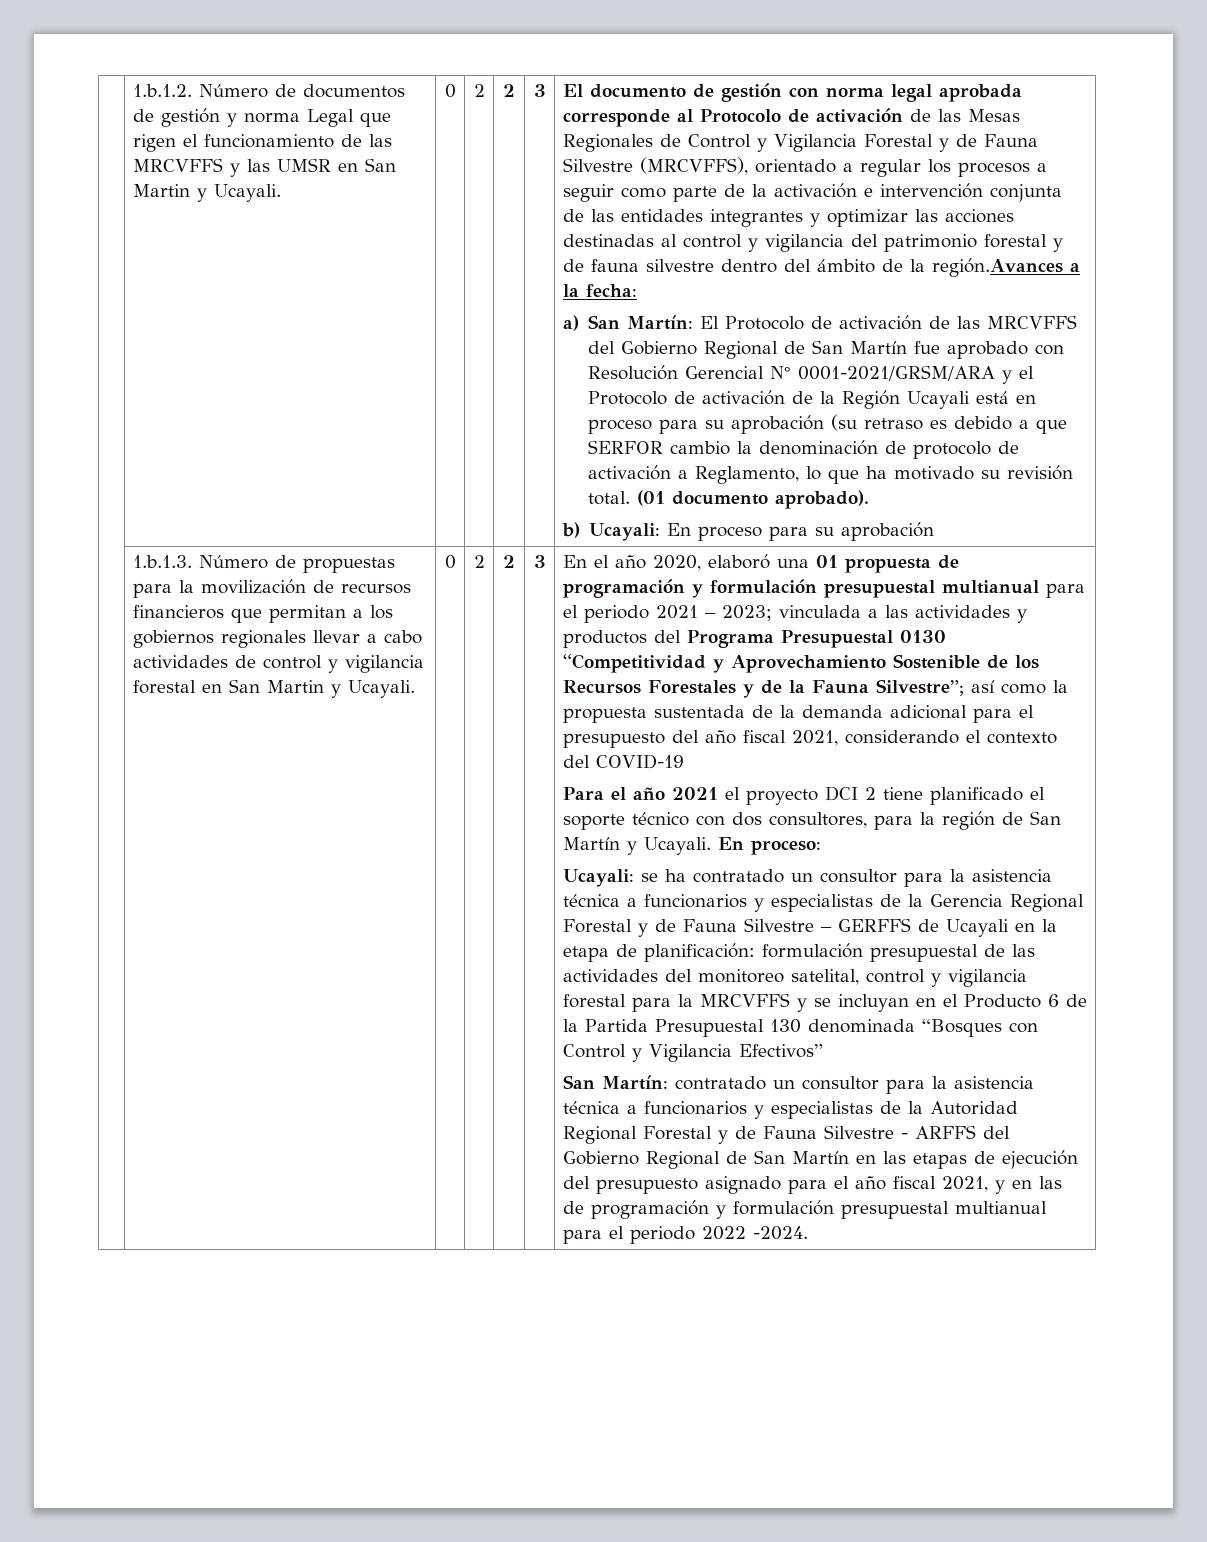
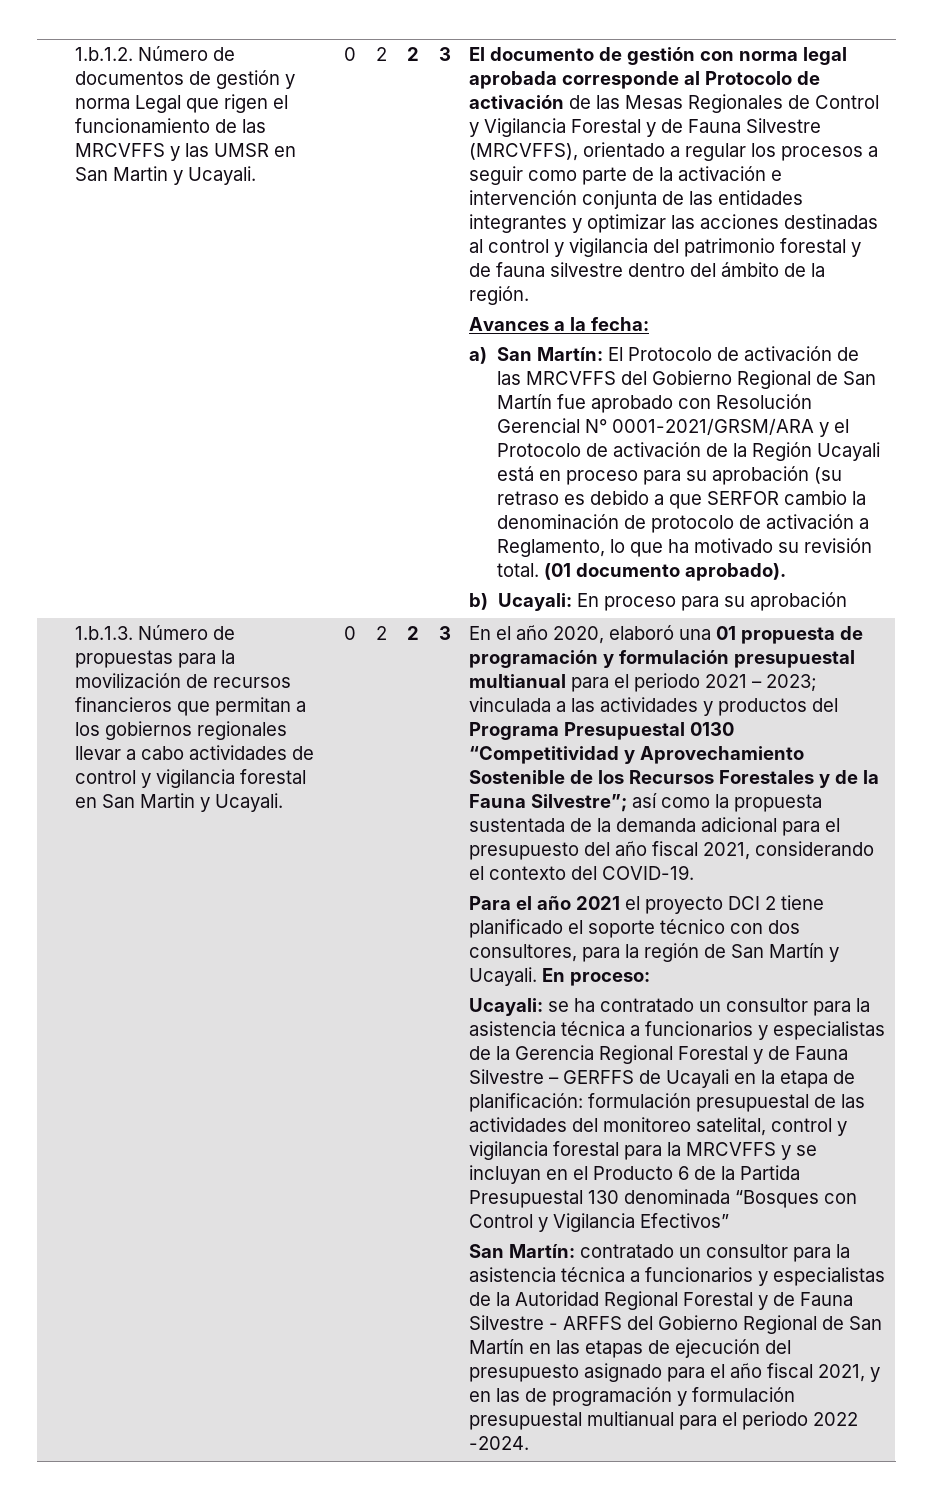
- El documento de gestión con norma legal aprobada corresponde al Protocolo de activación de las Mesas Regionales de Control y Vigilancia Forestal y de Fauna Silvestre (MRCVFFS), orientado a regular los procesos a seguir como parte de la activación e intervención conjunta de las entidades integrantes y optimizar las acciones destinadas al control y vigilancia del patrimonio forestal y de fauna silvestre dentro del ámbito de la región.Avances a la fecha:
+ El documento de gestión con norma legal aprobada corresponde al Protocolo de activación de las Mesas Regionales de Control y Vigilancia Forestal y de Fauna Silvestre (MRCVFFS), orientado a regular los procesos a seguir como parte de la activación e intervención conjunta de las entidades integrantes y optimizar las acciones destinadas al control y vigilancia del patrimonio forestal y de fauna silvestre dentro del ámbito de la región.
+ Avances a la fecha:
- así como la propuesta sustentada de la demanda adicional para el presupuesto del año fiscal 2021, considerando el contexto del COVID-19
+ así como la propuesta sustentada de la demanda adicional para el presupuesto del año fiscal 2021, considerando el contexto del COVID-19.

